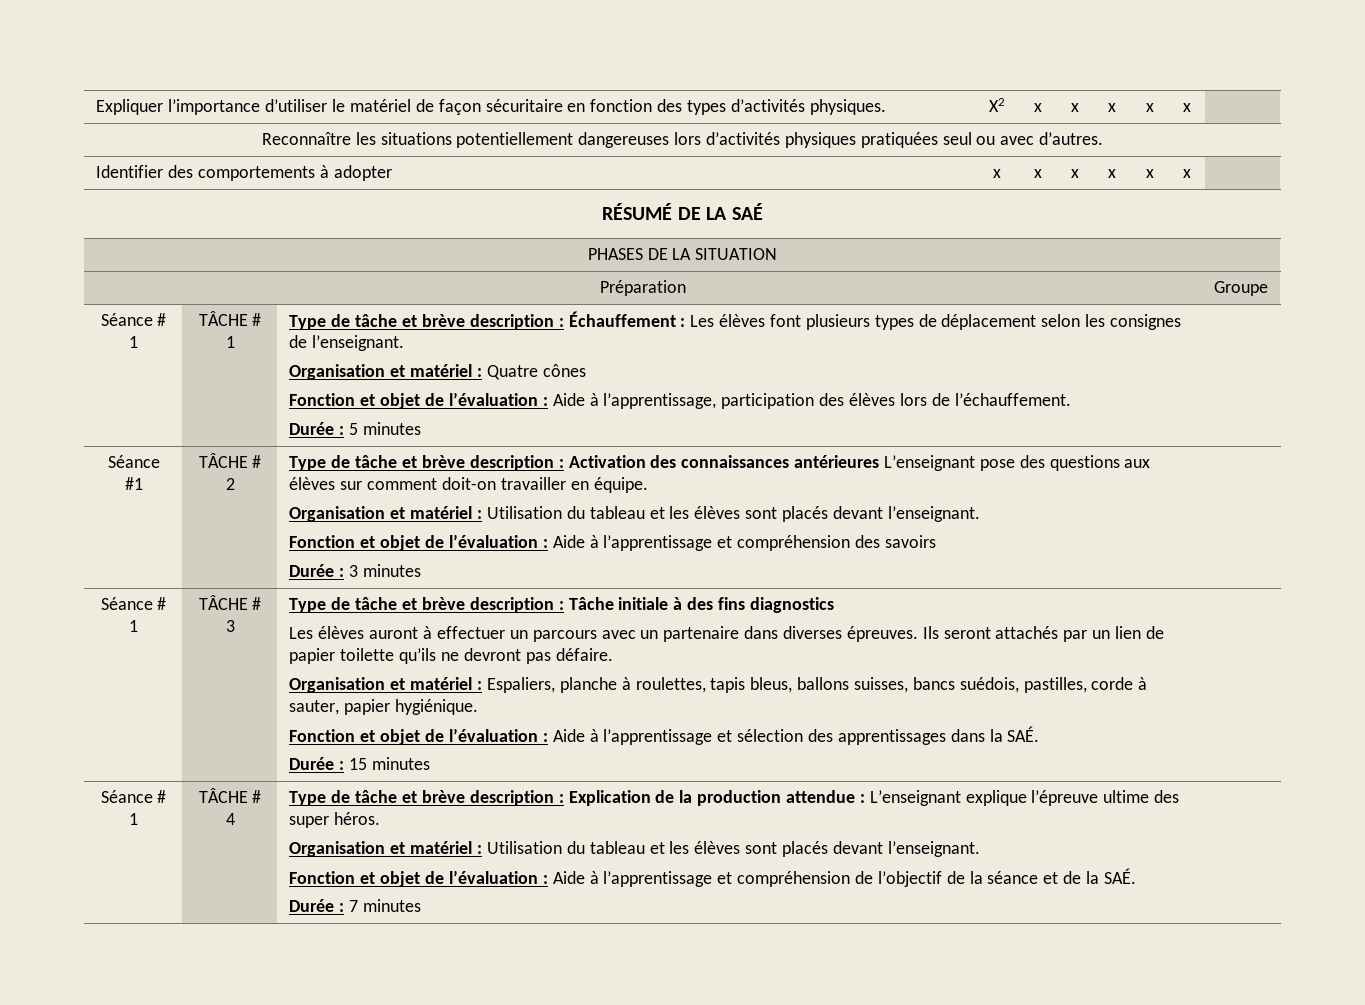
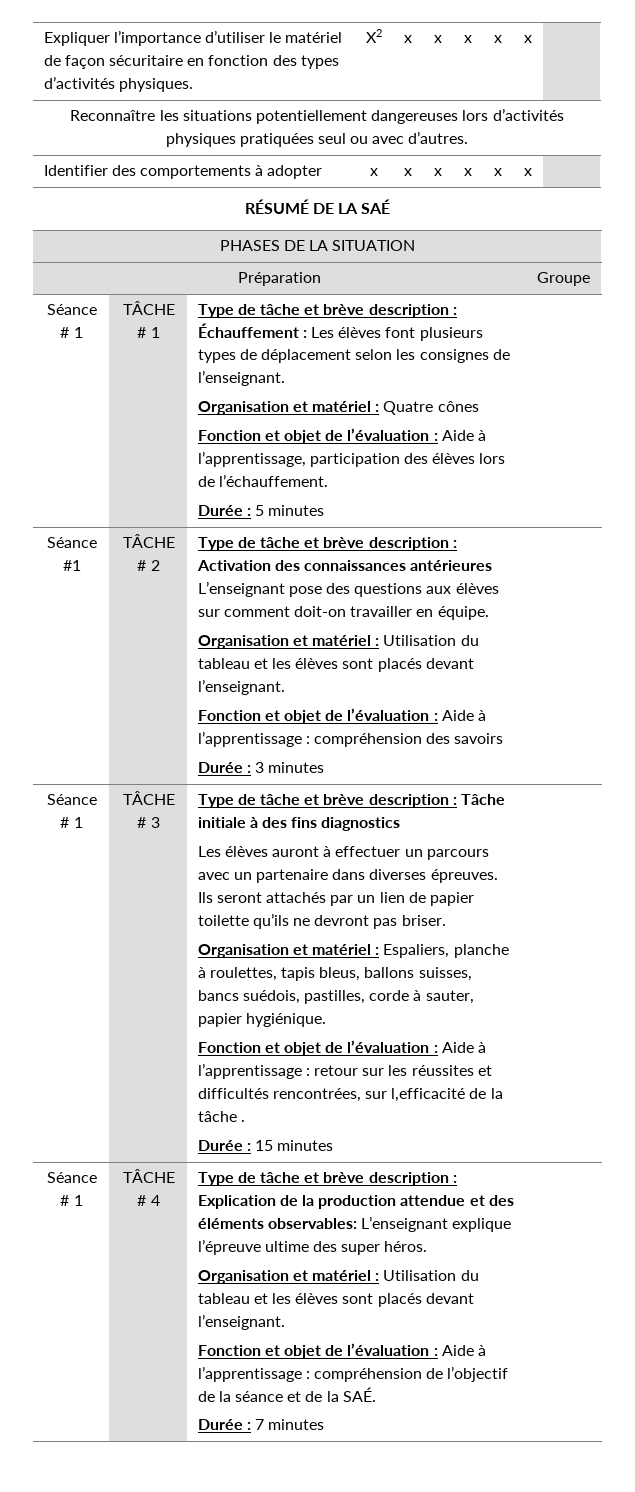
- Fonction et objet de l’évaluation : Aide à l’apprentissage et compréhension des savoirs
+ Fonction et objet de l’évaluation : Aide à l’apprentissage : compréhension des savoirs
- Ils seront attachés par un lien de papier toilette qu’ils ne devront pas défaire.
+ Ils seront attachés par un lien de papier toilette qu’ils ne devront pas briser.
- Fonction et objet de l’évaluation : Aide à l’apprentissage et sélection des apprentissages dans la SAÉ.
+ Fonction et objet de l’évaluation : Aide à l’apprentissage : retour sur les réussites et difficultés rencontrées, sur l,efficacité de la tâche .
- Type de tâche et brève description : Explication de la production attendue : L’enseignant explique l’épreuve ultime des super héros.
+ Type de tâche et brève description : Explication de la production attendue et des éléments observables: L’enseignant explique l’épreuve ultime des super héros.
- Fonction et objet de l’évaluation : Aide à l’apprentissage et compréhension de l’objectif de la séance et de la SAÉ.
+ Fonction et objet de l’évaluation : Aide à l’apprentissage : compréhension de l’objectif de la séance et de la SAÉ.

